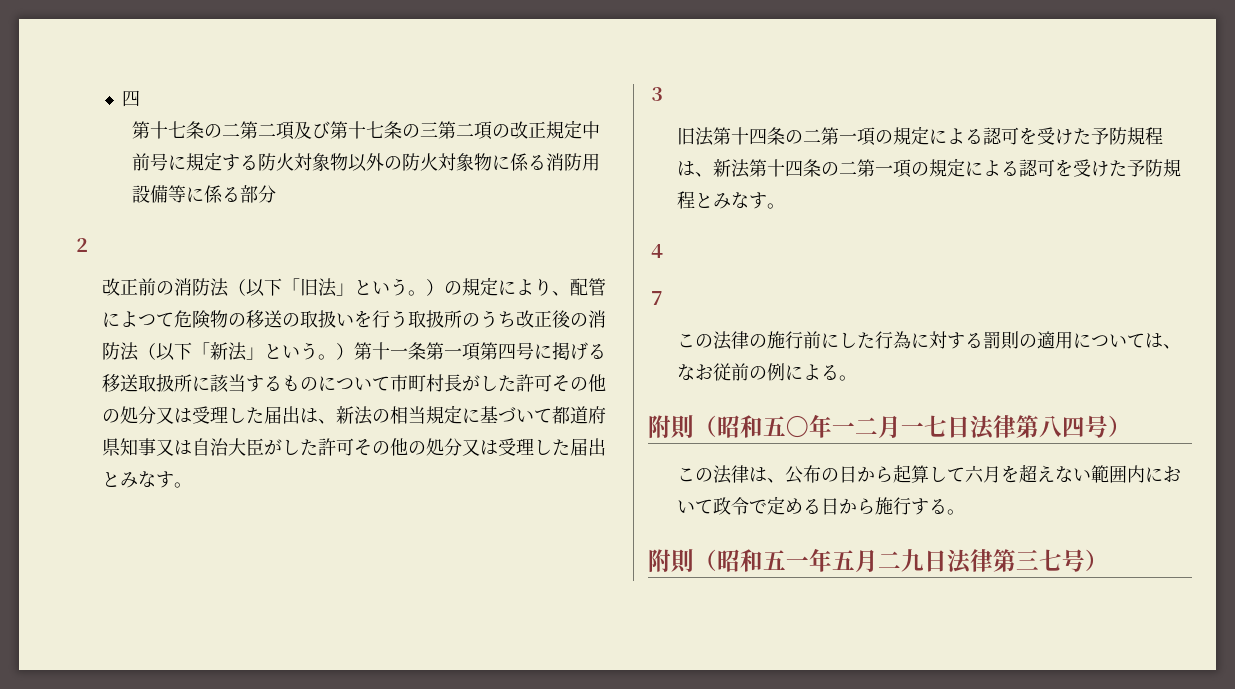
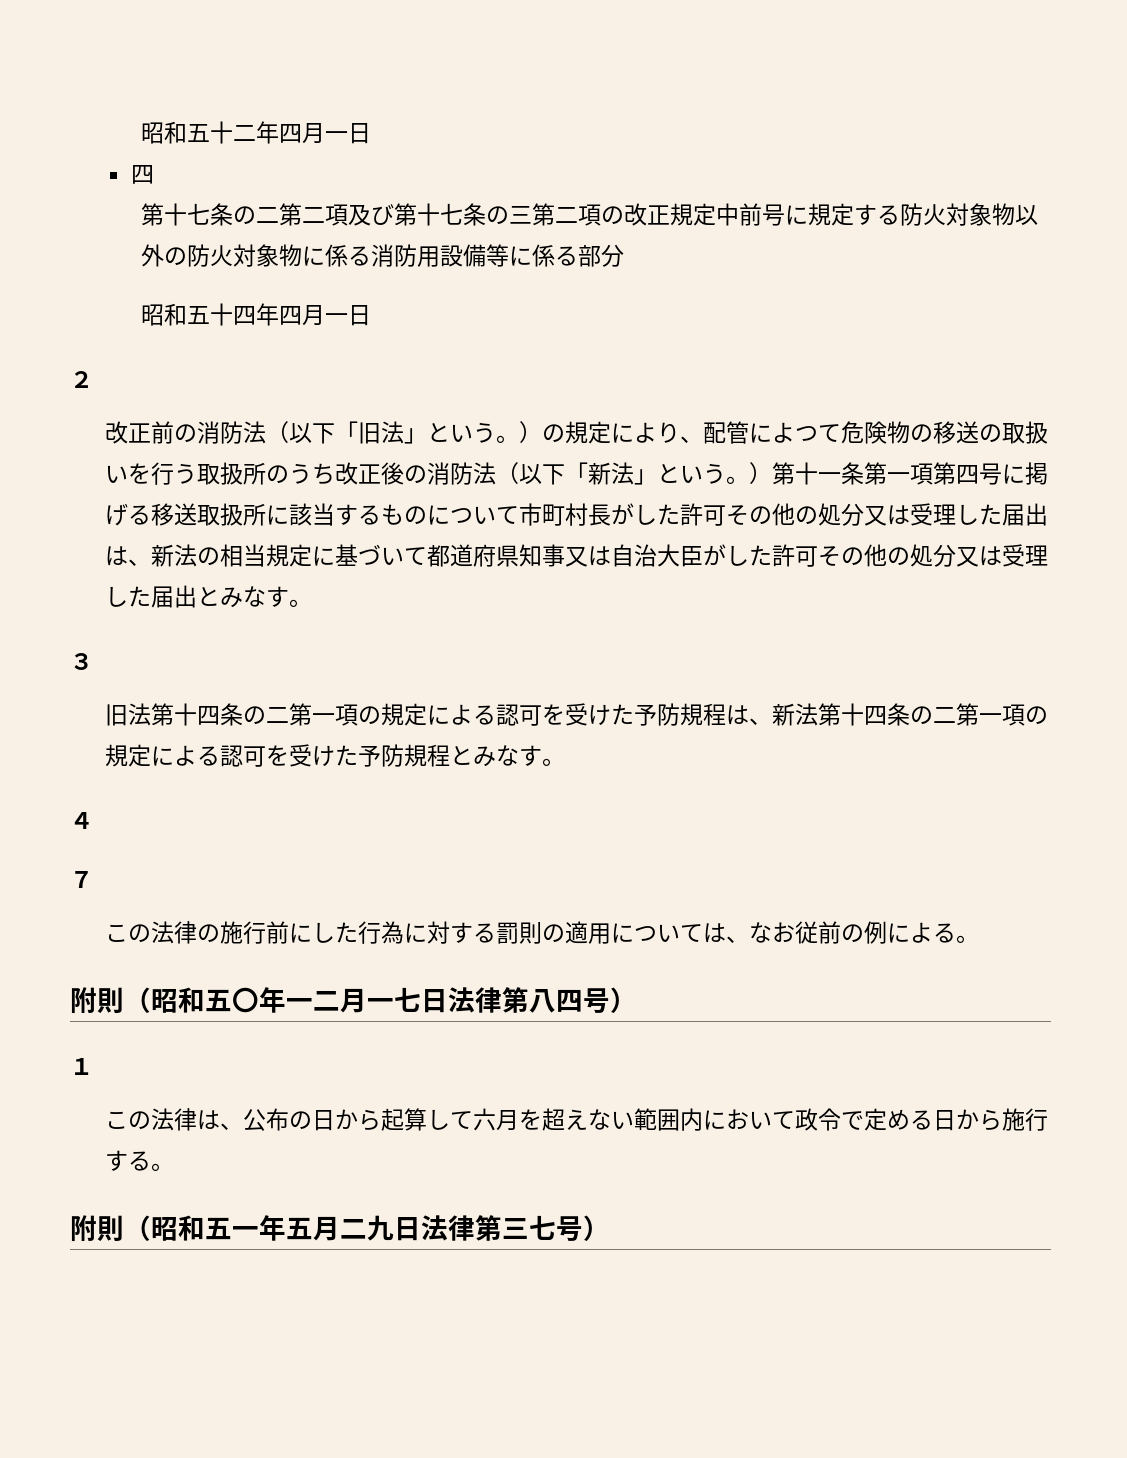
+ 昭和五十二年四月一日
+ 昭和五十四年四月一日
+ １

